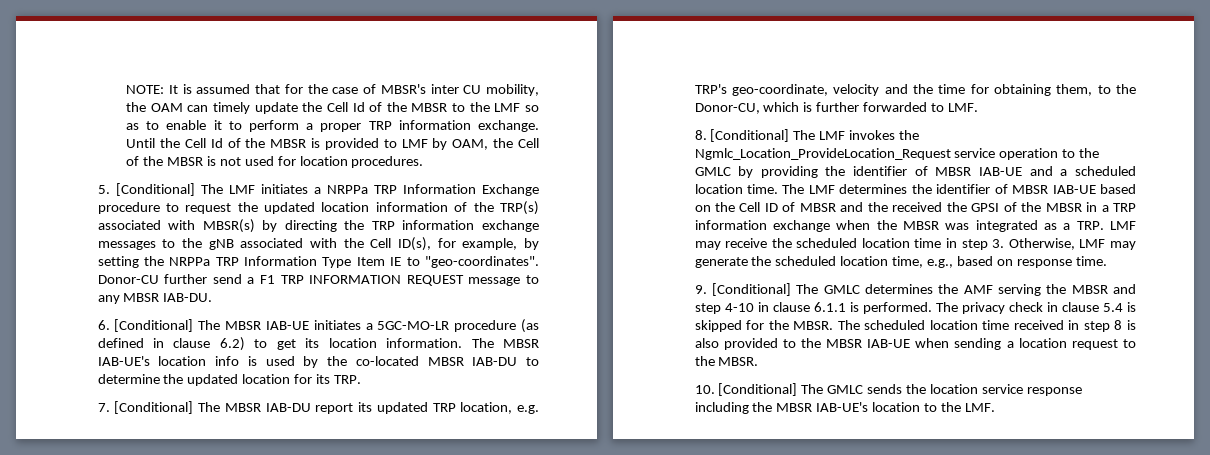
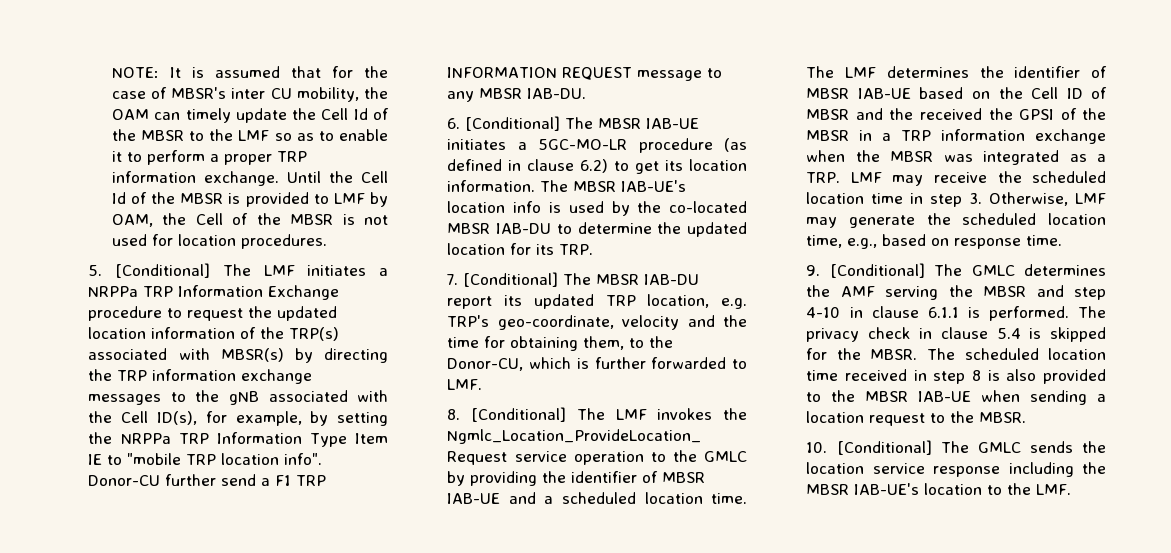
- 5. [Conditional] The LMF initiates a NRPPa TRP Information Exchange procedure to request the updated location information of the TRP(s) associated with MBSR(s) by directing the TRP information exchange messages to the gNB associated with the Cell ID(s), for example, by setting the NRPPa TRP Information Type Item IE to "geo-coordinates".
+ 5. [Conditional] The LMF initiates a NRPPa TRP Information Exchange procedure to request the updated location information of the TRP(s) associated with MBSR(s) by directing the TRP information exchange messages to the gNB associated with the Cell ID(s), for example, by setting the NRPPa TRP Information Type Item IE to "mobile TRP location info".

